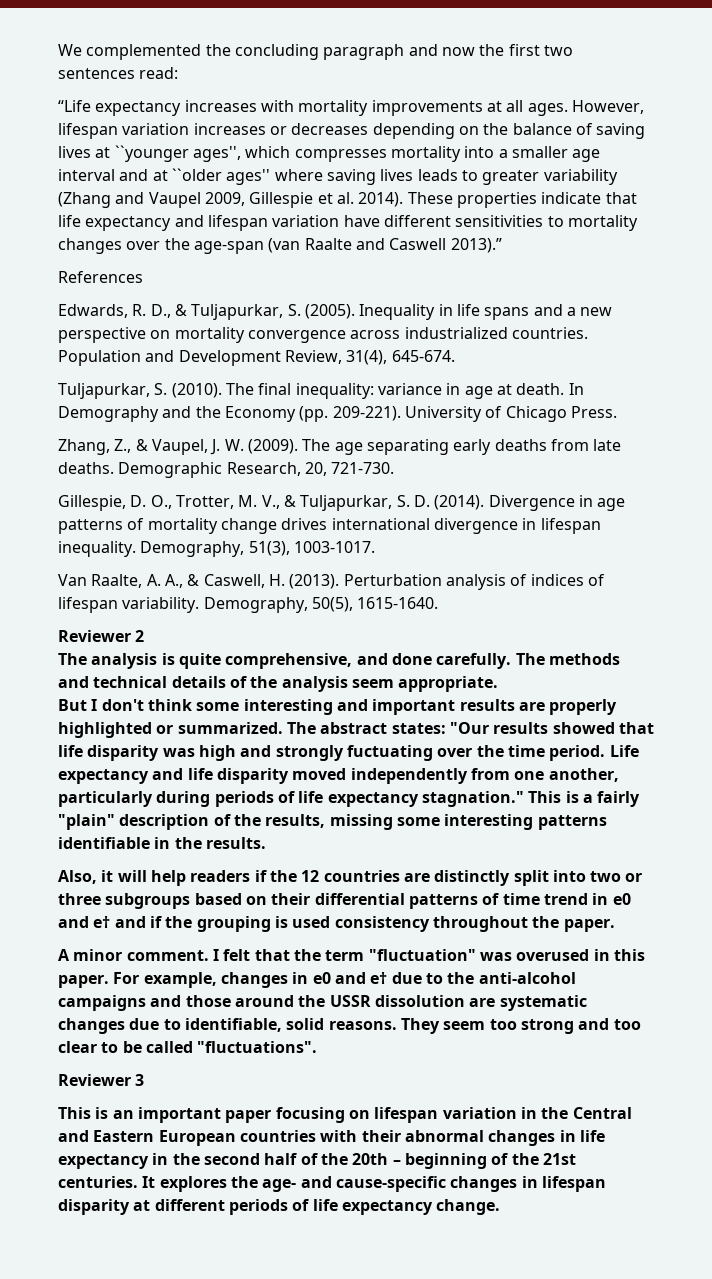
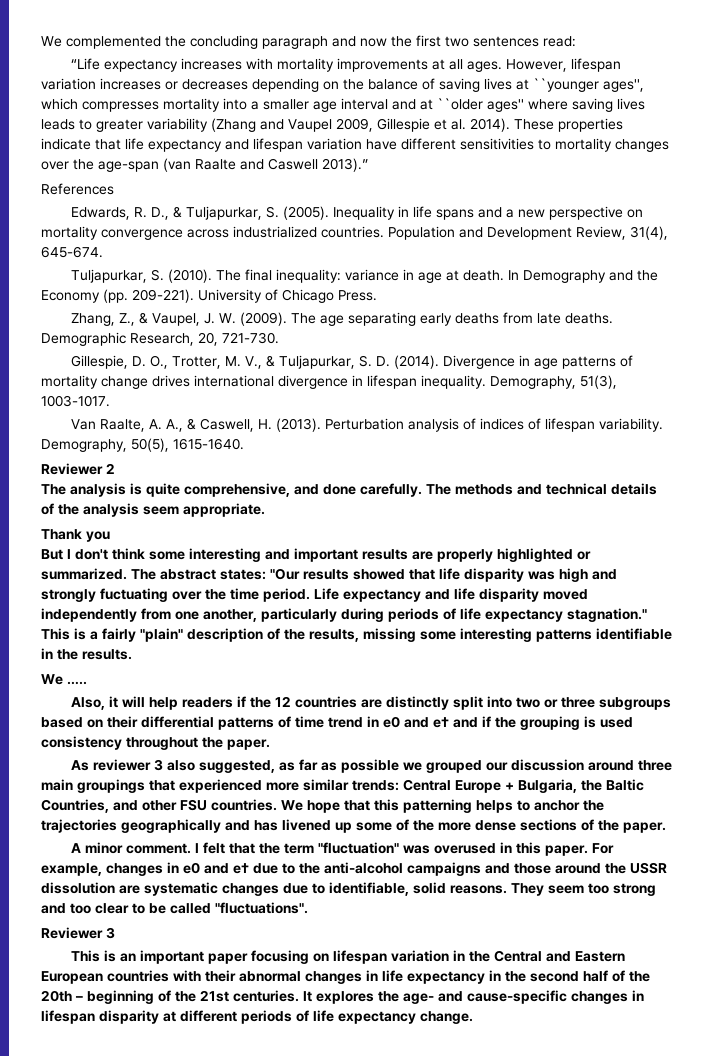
+ Thank you
+ We …..
+ As reviewer 3 also suggested, as far as possible we grouped our discussion around three main groupings that experienced more similar trends: Central Europe + Bulgaria, the Baltic Countries, and other FSU countries. We hope that this patterning helps to anchor the trajectories geographically and has livened up some of the more dense sections of the paper.

